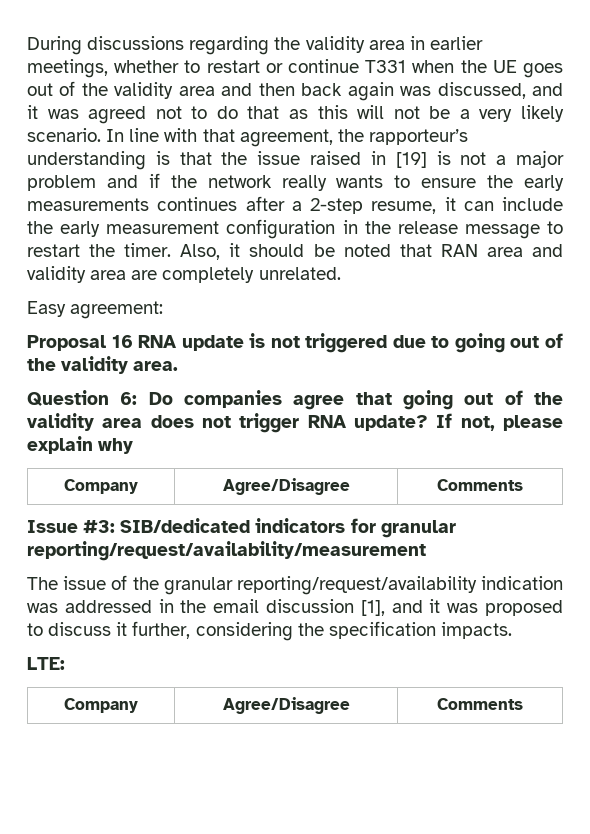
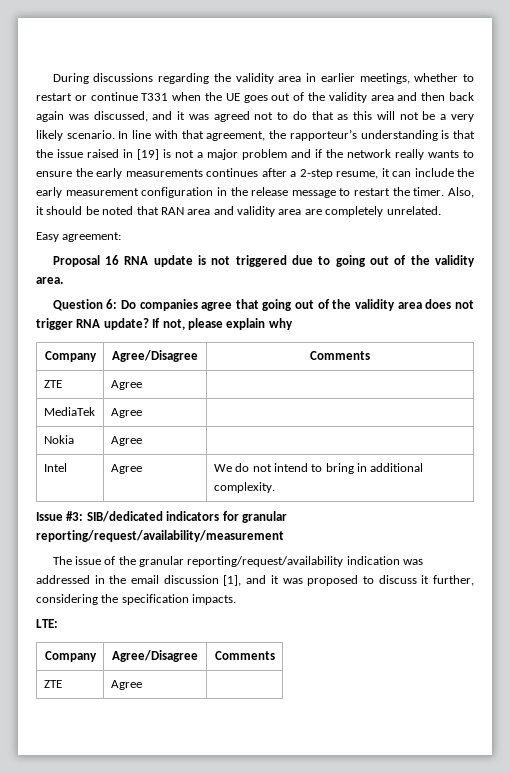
  If not, please explain why
  Company | Agree/Disagree | Comments
+ ZTE | Agree |
+ MediaTek | Agree |
+ Nokia | Agree |
+ Intel | Agree | We do not intend to bring in additional complexity.
  LTE:
  Company | Agree/Disagree | Comments
+ ZTE | Agree |

